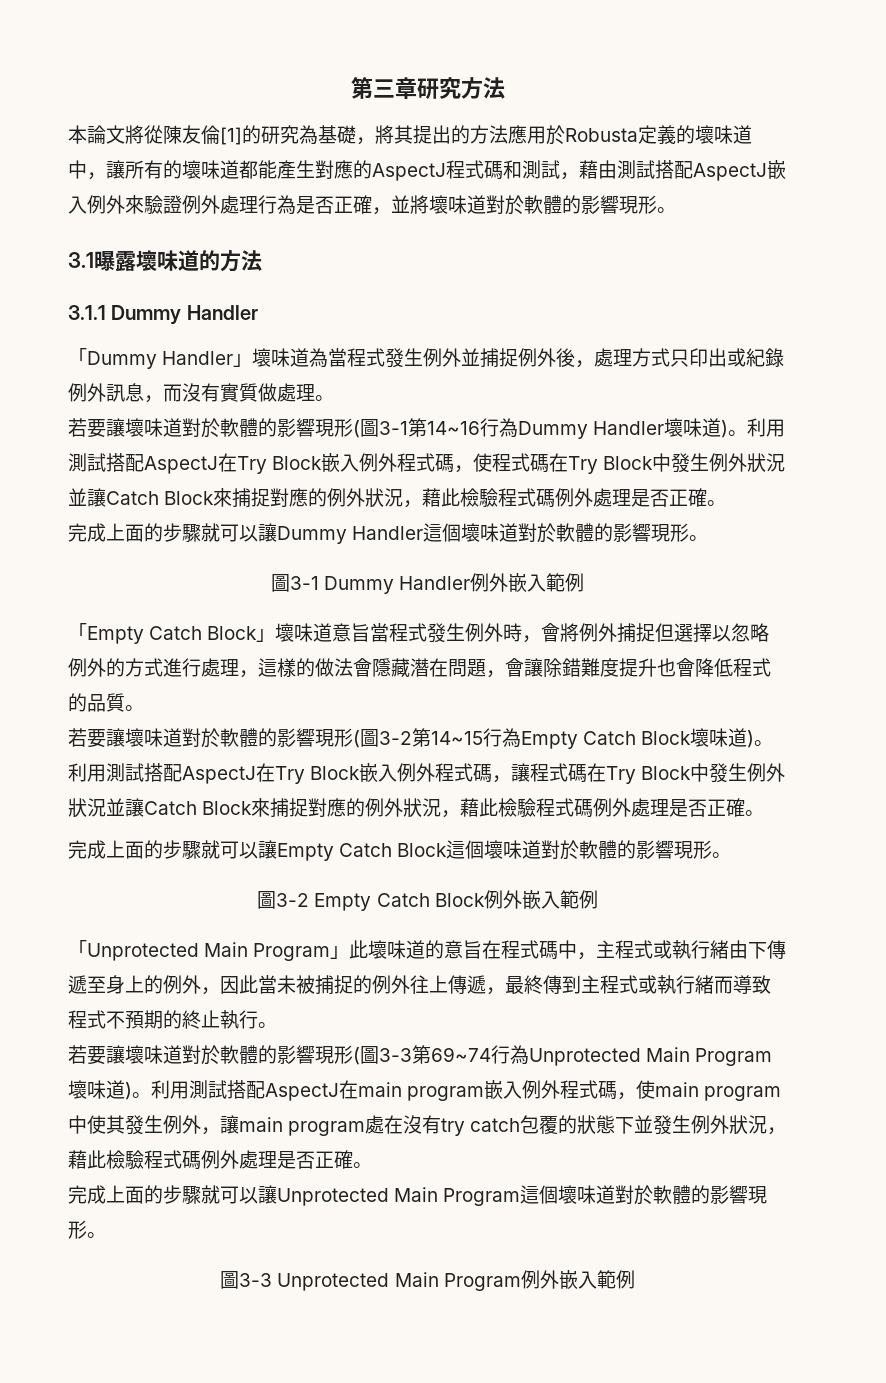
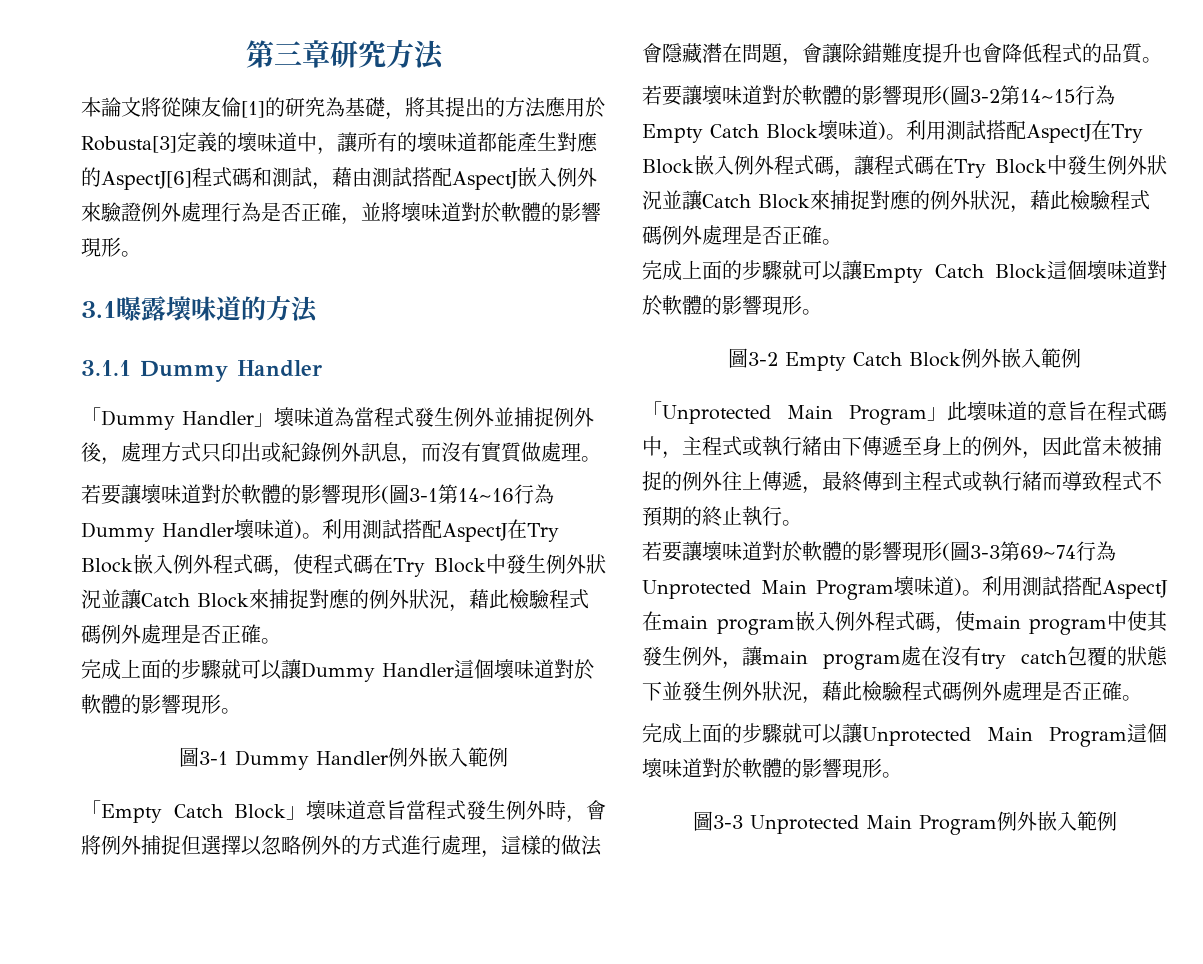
- 本論文將從陳友倫[1]的研究為基礎，將其提出的方法應用於Robusta定義的壞味道中，讓所有的壞味道都能產生對應的AspectJ程式碼和測試，藉由測試搭配AspectJ嵌入例外來驗證例外處理行為是否正確，並將壞味道對於軟體的影響現形。
+ 本論文將從陳友倫[1]的研究為基礎，將其提出的方法應用於Robusta[3]定義的壞味道中，讓所有的壞味道都能產生對應的AspectJ[6]程式碼和測試，藉由測試搭配AspectJ嵌入例外來驗證例外處理行為是否正確，並將壞味道對於軟體的影響現形。

